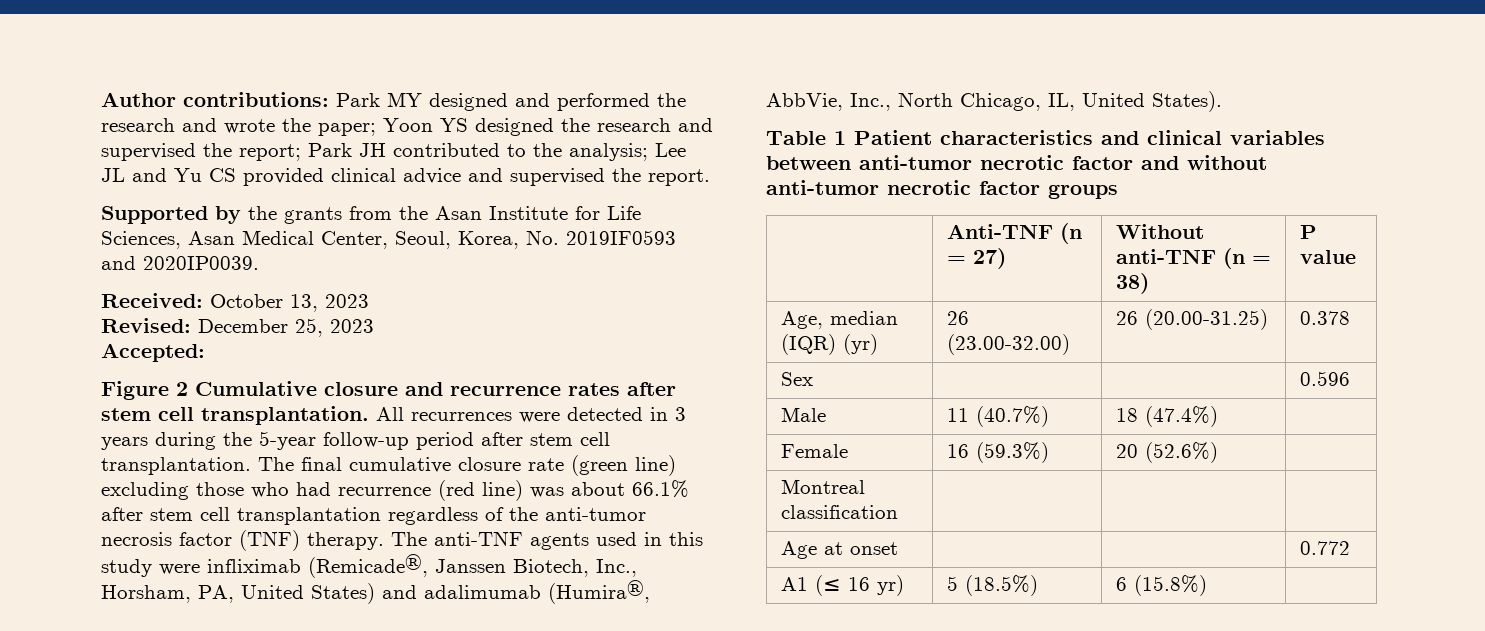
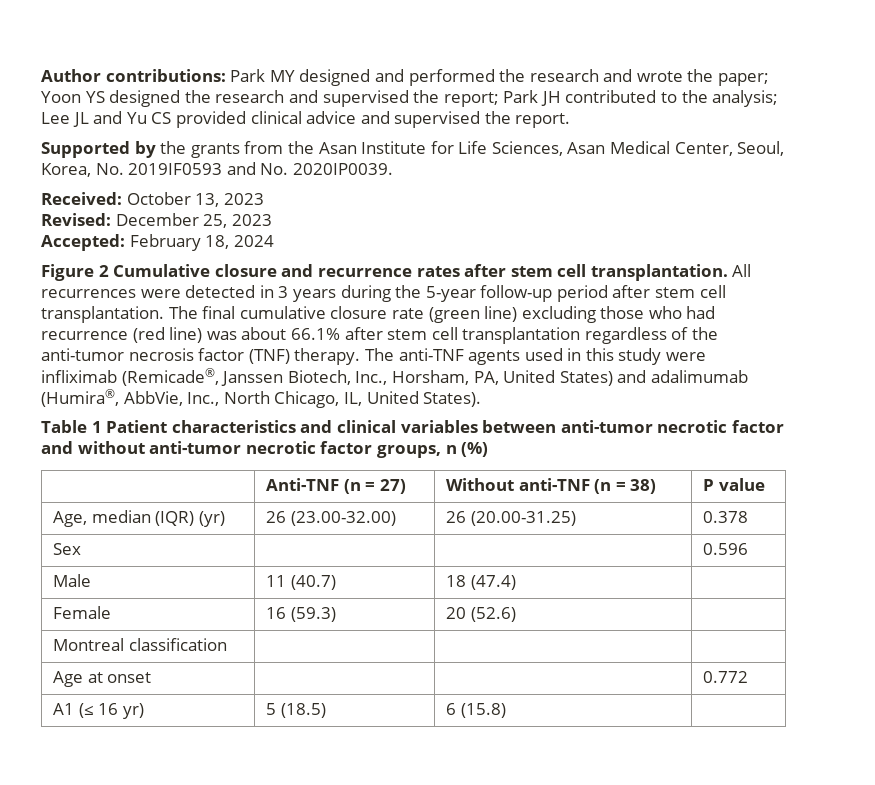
- Supported by the grants from the Asan Institute for Life Sciences, Asan Medical Center, Seoul, Korea, No. 2019IF0593 and 2020IP0039.
+ Supported by the grants from the Asan Institute for Life Sciences, Asan Medical Center, Seoul, Korea, No. 2019IF0593 and No. 2020IP0039.
- Accepted:
+ Accepted: February 18, 2024
- Table 1 Patient characteristics and clinical variables between anti-tumor necrotic factor and without anti-tumor necrotic factor groups
+ Table 1 Patient characteristics and clinical variables between anti-tumor necrotic factor and without anti-tumor necrotic factor groups, n (%)
- Male | 11 (40.7%) | 18 (47.4%) |
+ Male | 11 (40.7) | 18 (47.4) |
- Female | 16 (59.3%) | 20 (52.6%) |
+ Female | 16 (59.3) | 20 (52.6) |
- A1 (≤ 16 yr) | 5 (18.5%) | 6 (15.8%) |
+ A1 (≤ 16 yr) | 5 (18.5) | 6 (15.8) |

